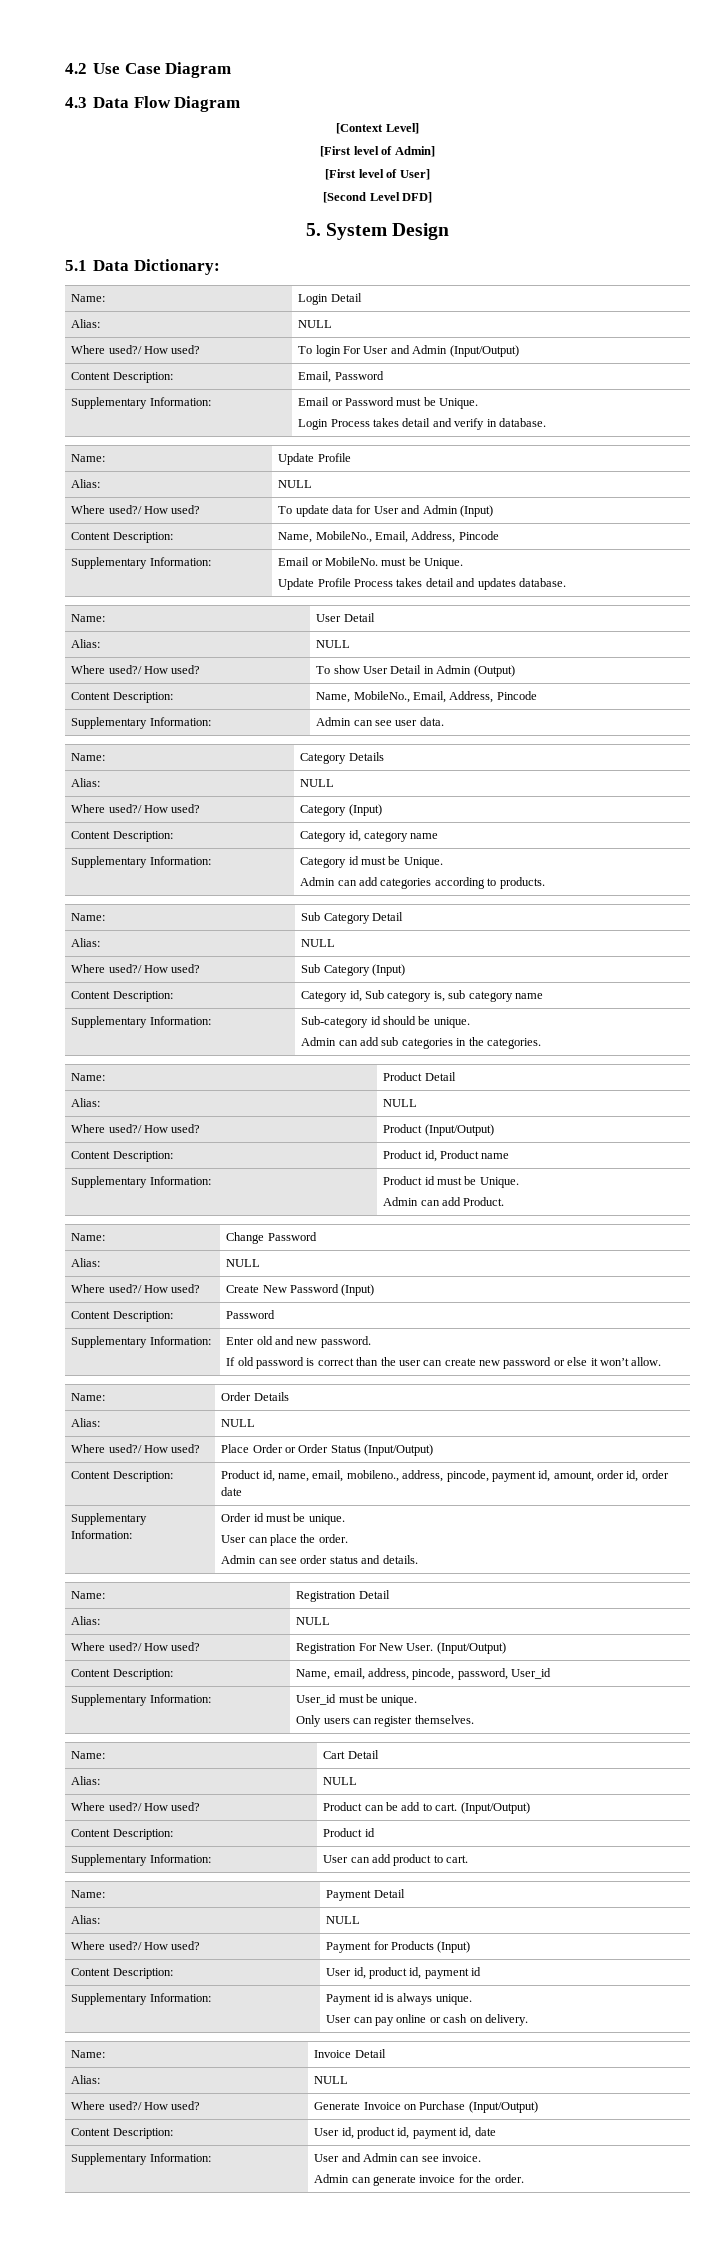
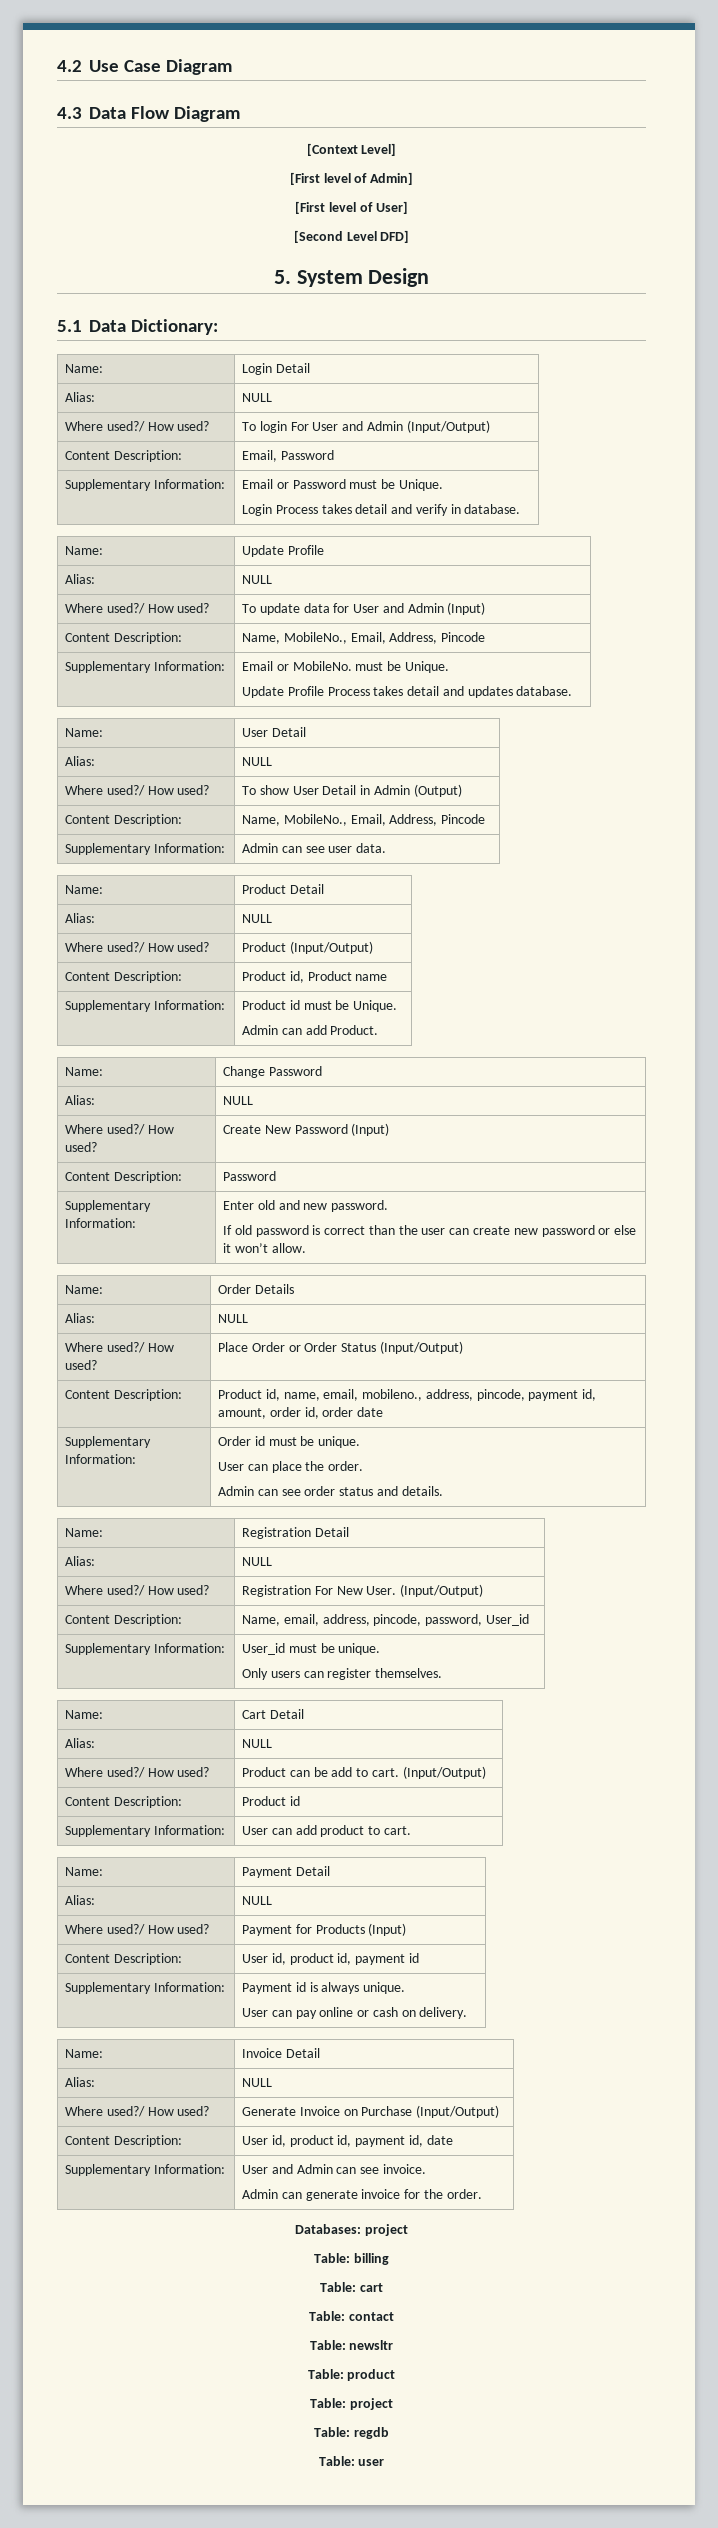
- Name: | Category Details
- Alias: | NULL
- Where used?/ How used? | Category (Input)
- Content Description: | Category id, category name
- Supplementary Information: | Category id must be Unique.
- Admin can add categories according to products.
- Name: | Sub Category Detail
- Alias: | NULL
- Where used?/ How used? | Sub Category (Input)
- Content Description: | Category id, Sub category is, sub category name
- Supplementary Information: | Sub-category id should be unique.
- Admin can add sub categories in the categories.
+ Databases: project
+ Table: billing
+ Table: cart
+ Table: contact
+ Table: newsltr
+ Table: product
+ Table: project
+ Table: regdb
+ Table: user

